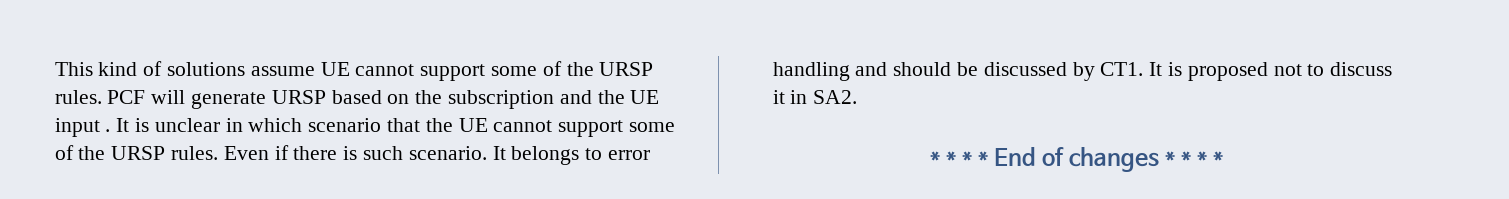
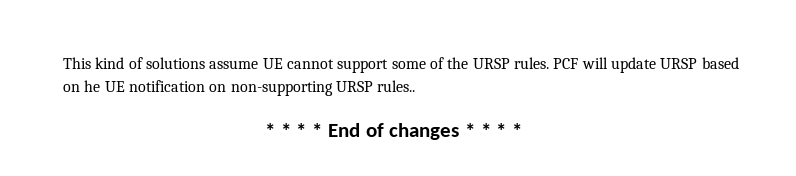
- PCF will generate URSP based on the subscription and the UE input . It is unclear in which scenario that the UE cannot support some of the URSP rules. Even if there is such scenario. It belongs to error handling and should be discussed by CT1. It is proposed not to discuss it in SA2.
+ PCF will update URSP based on he UE notification on non-supporting URSP rules..

